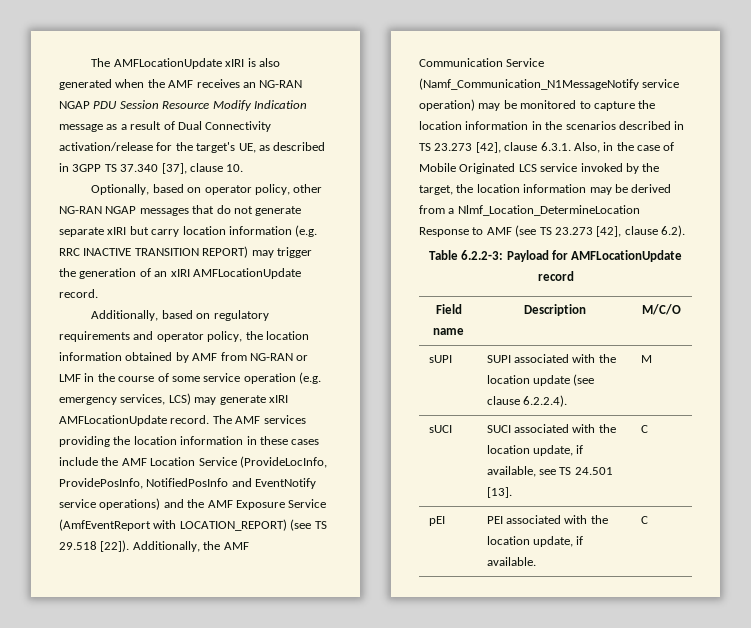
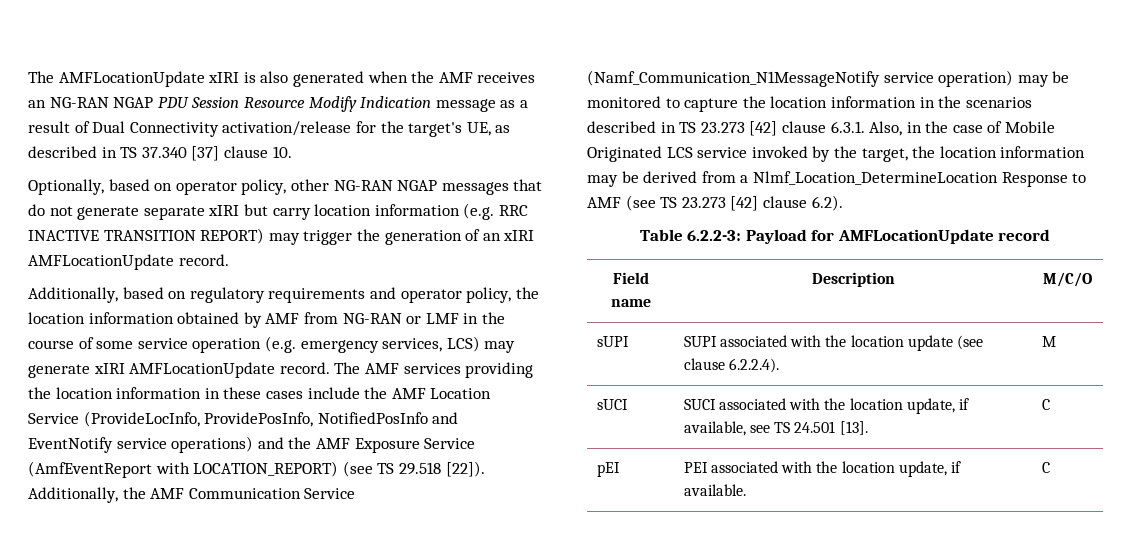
- The AMFLocationUpdate xIRI is also generated when the AMF receives an NG-RAN NGAP PDU Session Resource Modify Indication message as a result of Dual Connectivity activation/release for the target's UE, as described in 3GPP TS 37.340 [37], clause 10.
+ The AMFLocationUpdate xIRI is also generated when the AMF receives an NG-RAN NGAP PDU Session Resource Modify Indication message as a result of Dual Connectivity activation/release for the target's UE, as described in TS 37.340 [37] clause 10.
- Additionally, the AMF Communication Service (Namf_Communication_N1MessageNotify service operation) may be monitored to capture the location information in the scenarios described in TS 23.273 [42], clause 6.3.1. Also, in the case of Mobile Originated LCS service invoked by the target, the location information may be derived from a Nlmf_Location_DetermineLocation Response to AMF (see TS 23.273 [42], clause 6.2).
+ Additionally, the AMF Communication Service (Namf_Communication_N1MessageNotify service operation) may be monitored to capture the location information in the scenarios described in TS 23.273 [42] clause 6.3.1. Also, in the case of Mobile Originated LCS service invoked by the target, the location information may be derived from a Nlmf_Location_DetermineLocation Response to AMF (see TS 23.273 [42] clause 6.2).

